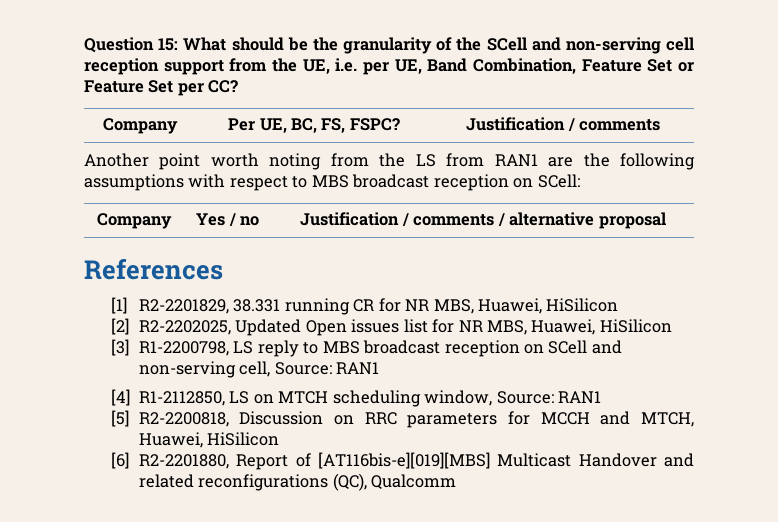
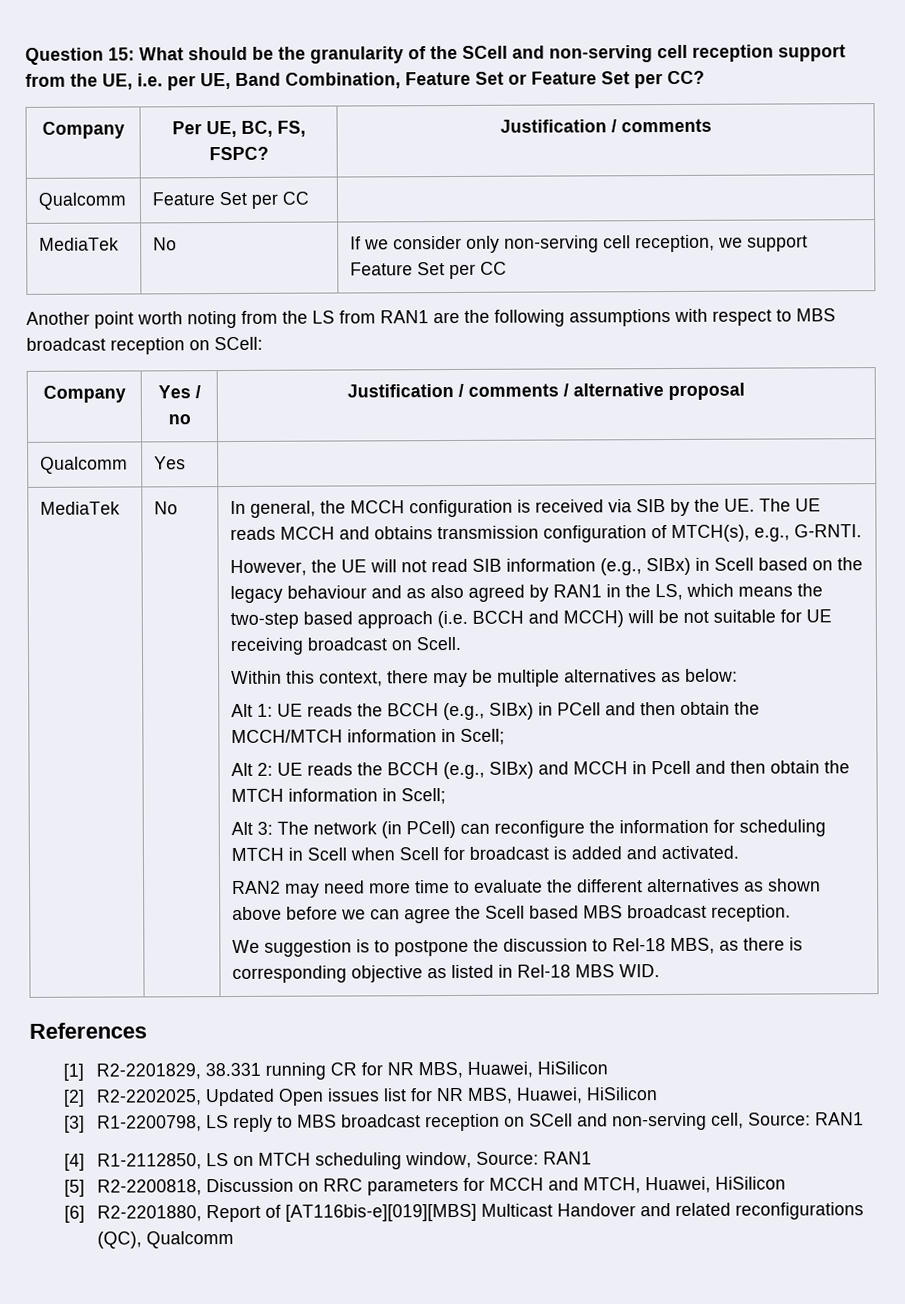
+ Qualcomm | Feature Set per CC |
+ MediaTek | No | If we consider only non-serving cell reception, we support Feature Set per CC
+ Qualcomm | Yes |
+ MediaTek | No | In general, the MCCH configuration is received via SIB by the UE. The UE reads MCCH and obtains transmission configuration of MTCH(s), e.g., G-RNTI.
+ However, the UE will not read SIB information (e.g., SIBx) in Scell based on the legacy behaviour and as also agreed by RAN1 in the LS, which means the two-step based approach (i.e. BCCH and MCCH) will be not suitable for UE receiving broadcast on Scell.
+ Within this context, there may be multiple alternatives as below:
+ Alt 1: UE reads the BCCH (e.g., SIBx) in PCell and then obtain the MCCH/MTCH information in Scell;
+ Alt 2: UE reads the BCCH (e.g., SIBx) and MCCH in Pcell and then obtain the MTCH information in Scell;
+ Alt 3: The network (in PCell) can reconfigure the information for scheduling MTCH in Scell when Scell for broadcast is added and activated.
+ RAN2 may need more time to evaluate the different alternatives as shown above before we can agree the Scell based MBS broadcast reception.
+ We suggestion is to postpone the discussion to Rel-18 MBS, as there is corresponding objective as listed in Rel-18 MBS WID.

